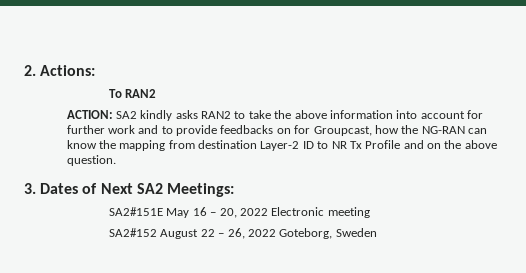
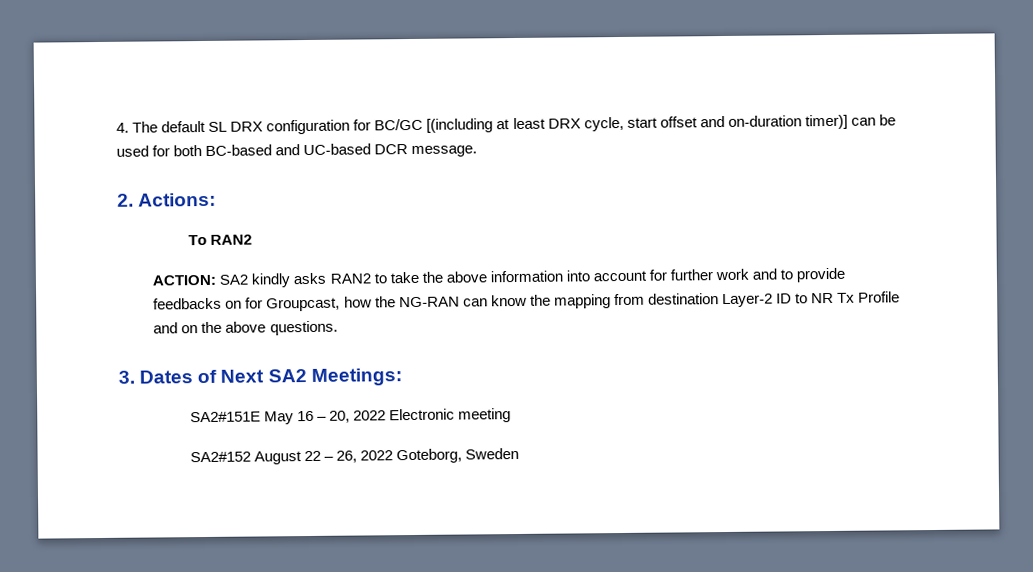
+ 4. The default SL DRX configuration for BC/GC [(including at least DRX cycle, start offset and on-duration timer)] can be used for both BC-based and UC-based DCR message.
- ACTION: SA2 kindly asks RAN2 to take the above information into account for further work and to provide feedbacks on for Groupcast, how the NG-RAN can know the mapping from destination Layer-2 ID to NR Tx Profile and on the above question.
+ ACTION: SA2 kindly asks RAN2 to take the above information into account for further work and to provide feedbacks on for Groupcast, how the NG-RAN can know the mapping from destination Layer-2 ID to NR Tx Profile and on the above questions.

